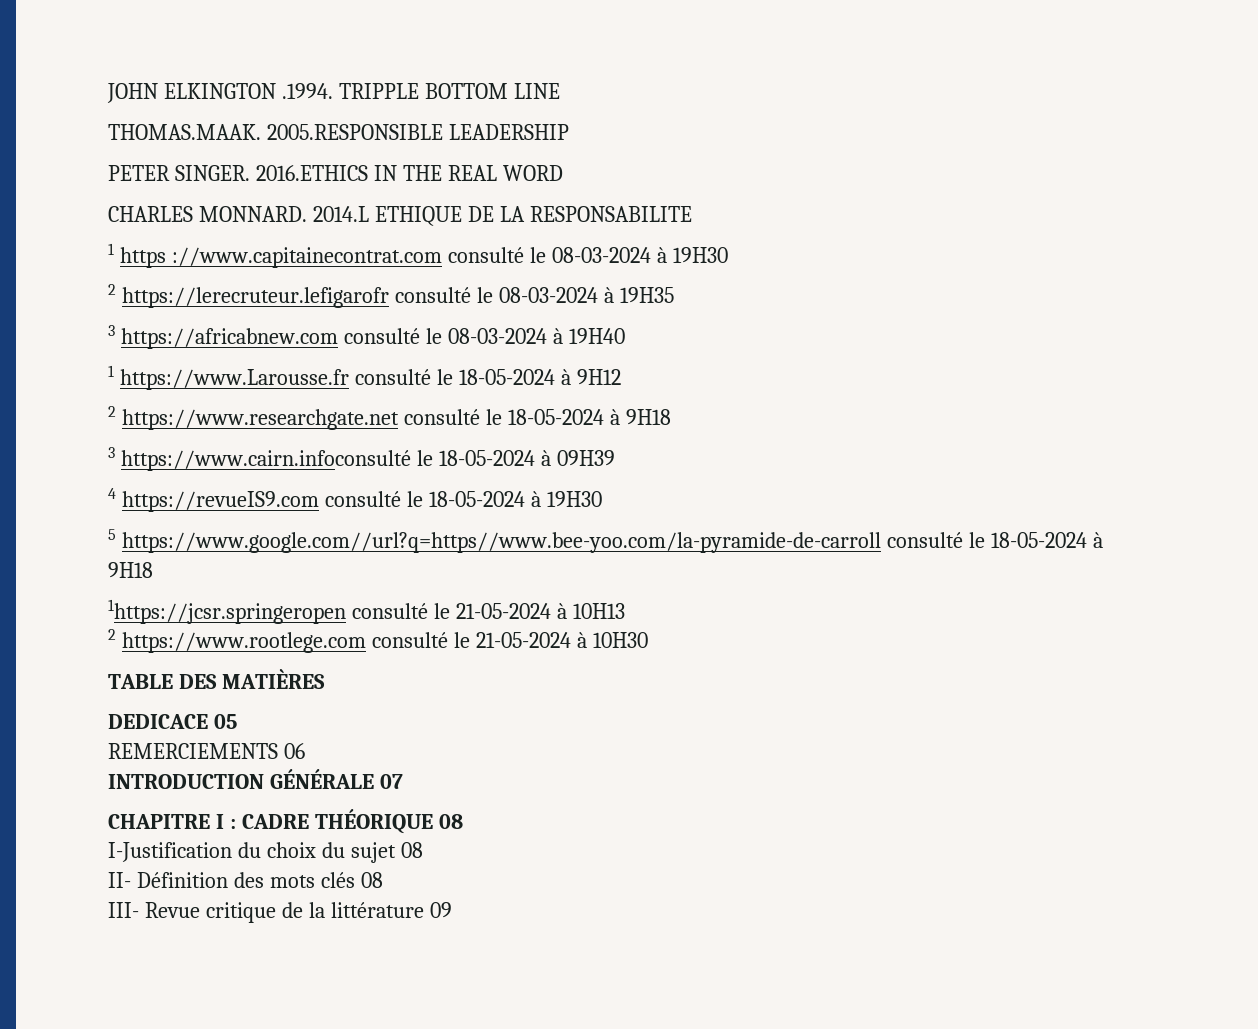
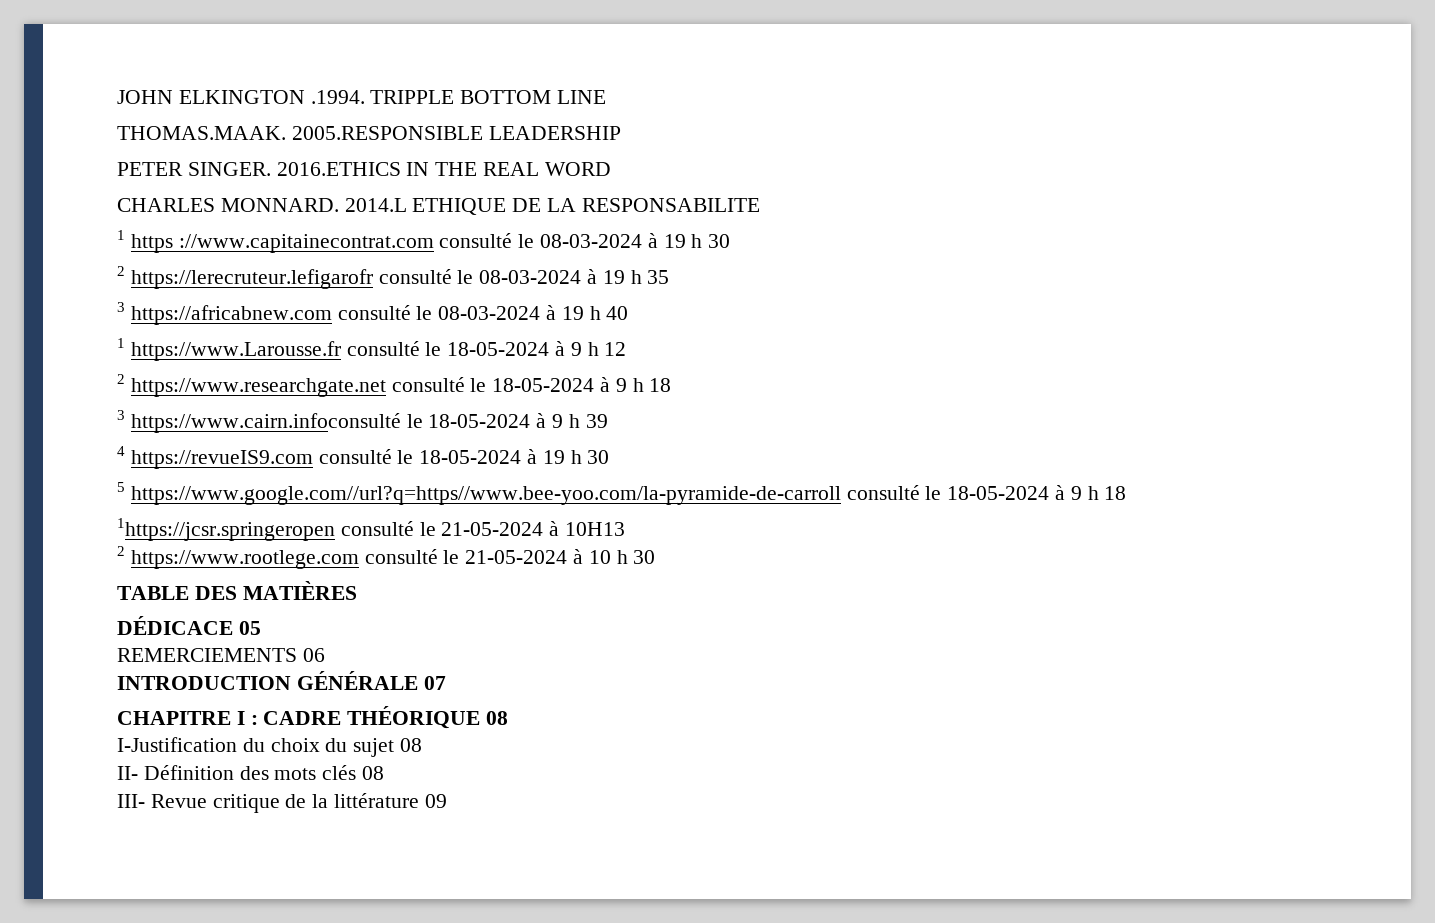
- 1 https ://www.capitainecontrat.com consulté le 08-03-2024 à 19H30
+ 1 https ://www.capitainecontrat.com consulté le 08-03-2024 à 19 h 30
- 2 https://lerecruteur.lefigarofr consulté le 08-03-2024 à 19H35
+ 2 https://lerecruteur.lefigarofr consulté le 08-03-2024 à 19 h 35
- 3 https://africabnew.com consulté le 08-03-2024 à 19H40
+ 3 https://africabnew.com consulté le 08-03-2024 à 19 h 40
- 1 https://www.Larousse.fr consulté le 18-05-2024 à 9H12
+ 1 https://www.Larousse.fr consulté le 18-05-2024 à 9 h 12
- 2 https://www.researchgate.net consulté le 18-05-2024 à 9H18
+ 2 https://www.researchgate.net consulté le 18-05-2024 à 9 h 18
- 3 https://www.cairn.infoconsulté le 18-05-2024 à 09H39
+ 3 https://www.cairn.infoconsulté le 18-05-2024 à 9 h 39
- 4 https://revueIS9.com consulté le 18-05-2024 à 19H30
+ 4 https://revueIS9.com consulté le 18-05-2024 à 19 h 30
- 5 https://www.google.com//url?q=https//www.bee-yoo.com/la-pyramide-de-carroll consulté le 18-05-2024 à 9H18
+ 5 https://www.google.com//url?q=https//www.bee-yoo.com/la-pyramide-de-carroll consulté le 18-05-2024 à 9 h 18
- 2 https://www.rootlege.com consulté le 21-05-2024 à 10H30
+ 2 https://www.rootlege.com consulté le 21-05-2024 à 10 h 30
- DEDICACE 05
+ DÉDICACE 05

